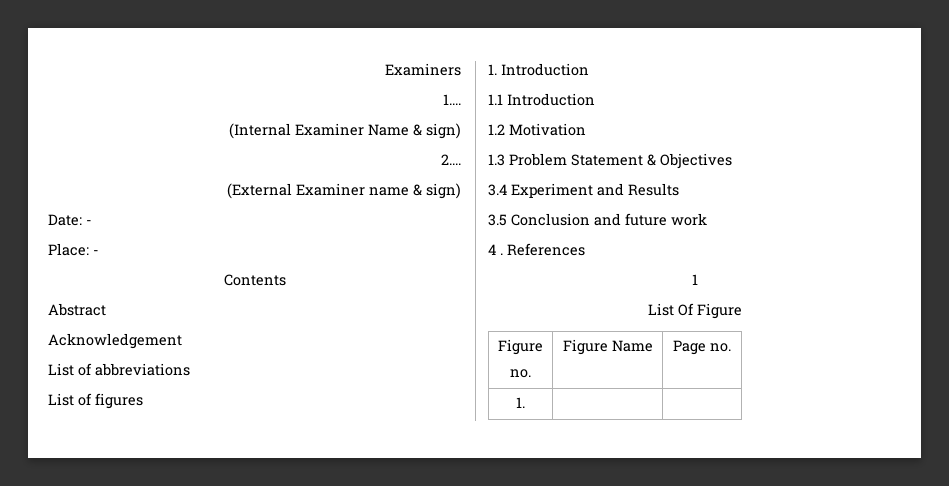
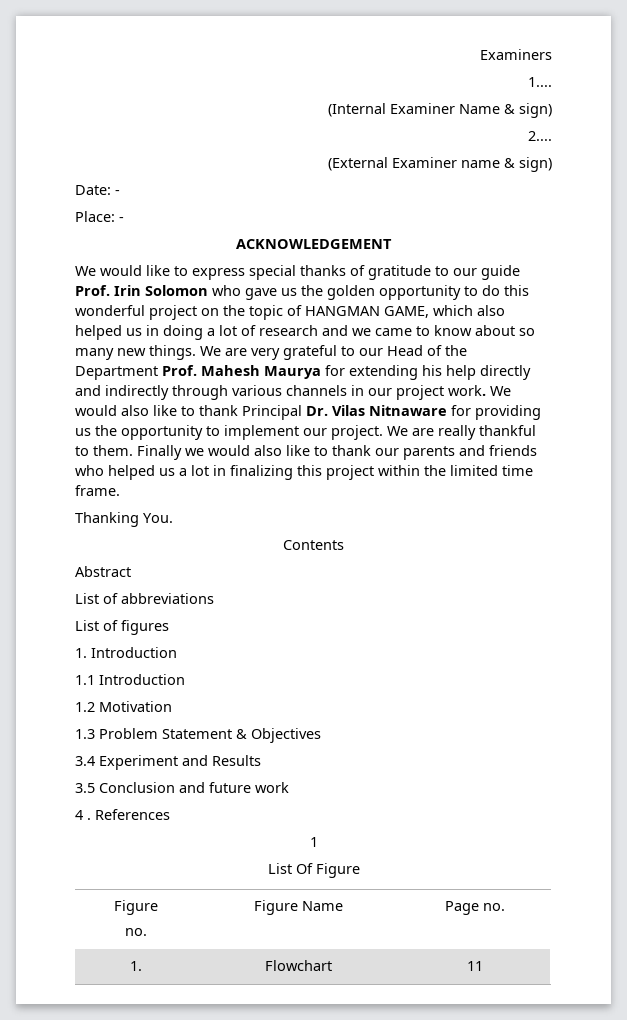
+ ACKNOWLEDGEMENT
+ We would like to express special thanks of gratitude to our guide Prof. Irin Solomon who gave us the golden opportunity to do this wonderful project on the topic of HANGMAN GAME, which also helped us in doing a lot of research and we came to know about so many new things. We are very grateful to our Head of the Department Prof. Mahesh Maurya for extending his help directly and indirectly through various channels in our project work. We would also like to thank Principal Dr. Vilas Nitnaware for providing us the opportunity to implement our project. We are really thankful to them. Finally we would also like to thank our parents and friends who helped us a lot in finalizing this project within the limited time frame.
+ Thanking You.
- Acknowledgement
- 1. | |
+ 1. | Flowchart | 11

